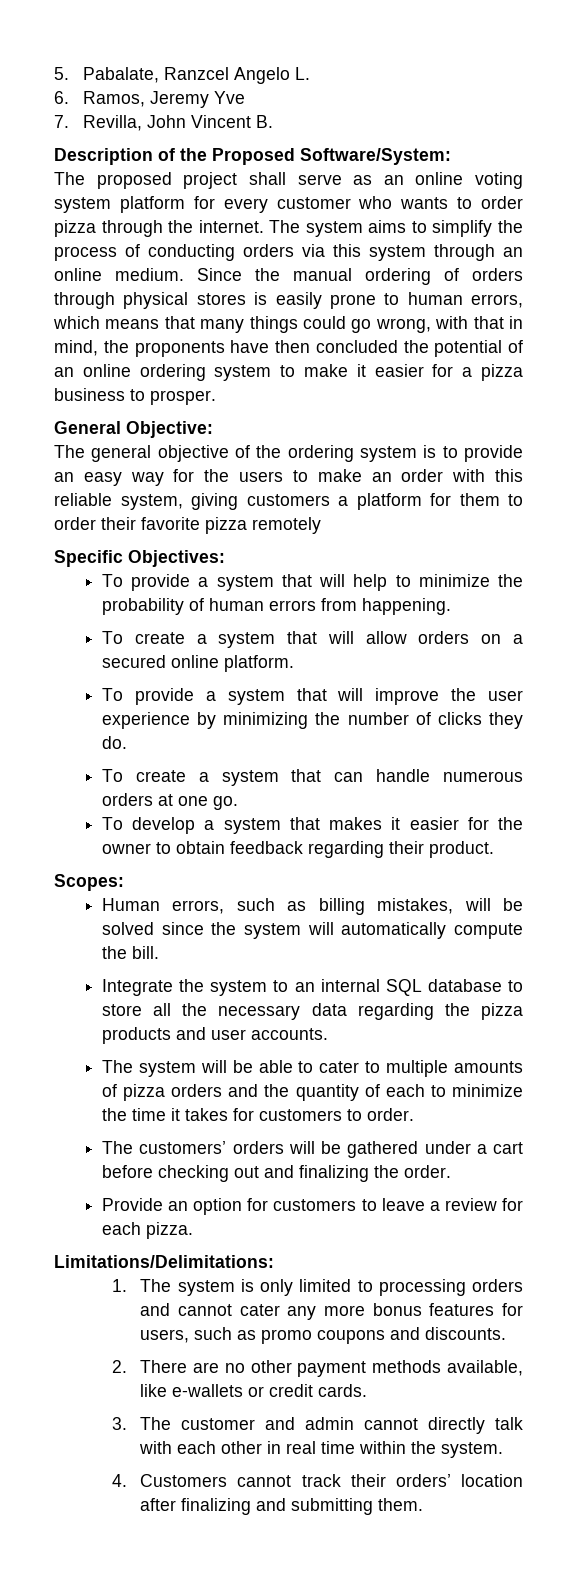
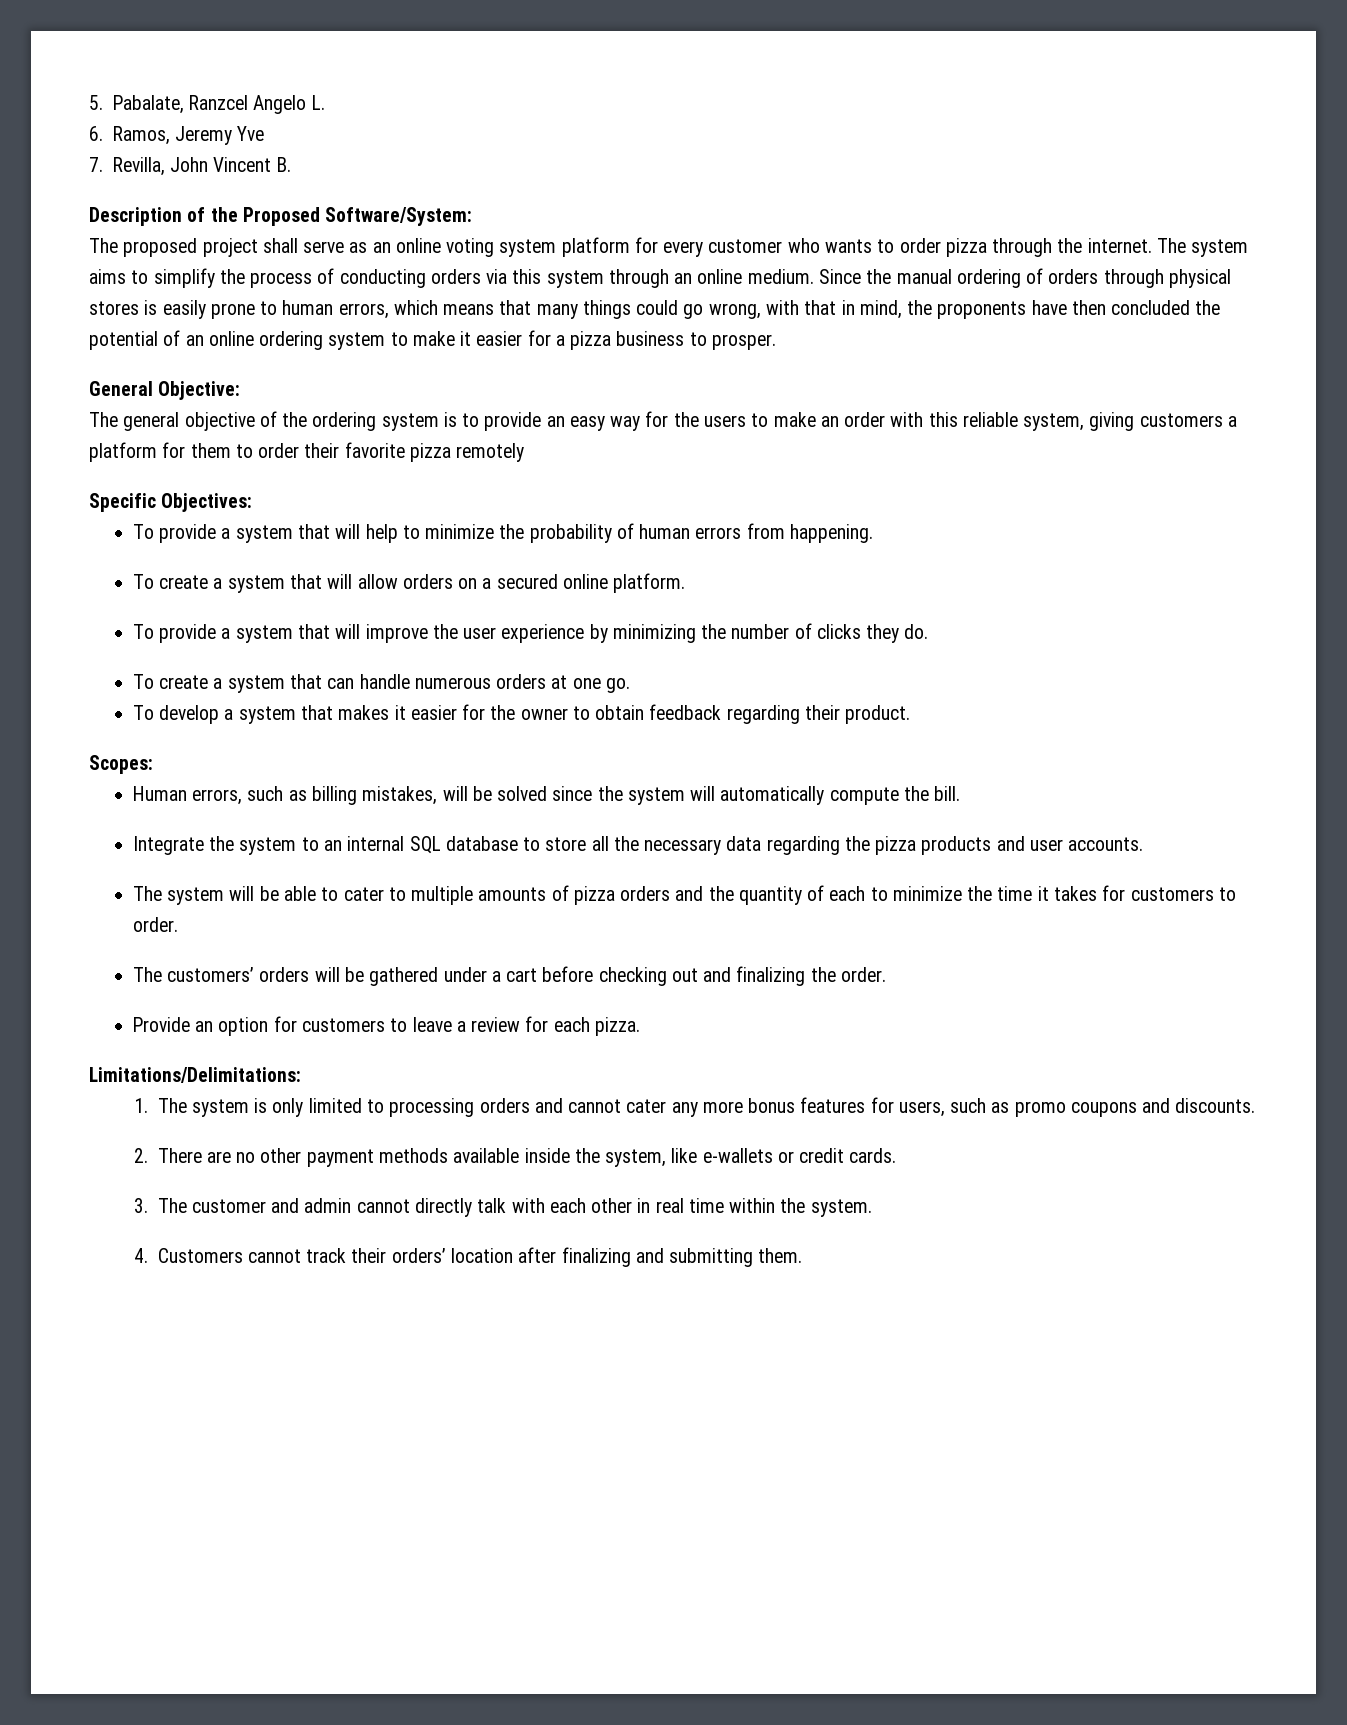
- 2. There are no other payment methods available, like e-wallets or credit cards.
+ 2. There are no other payment methods available inside the system, like e-wallets or credit cards.

